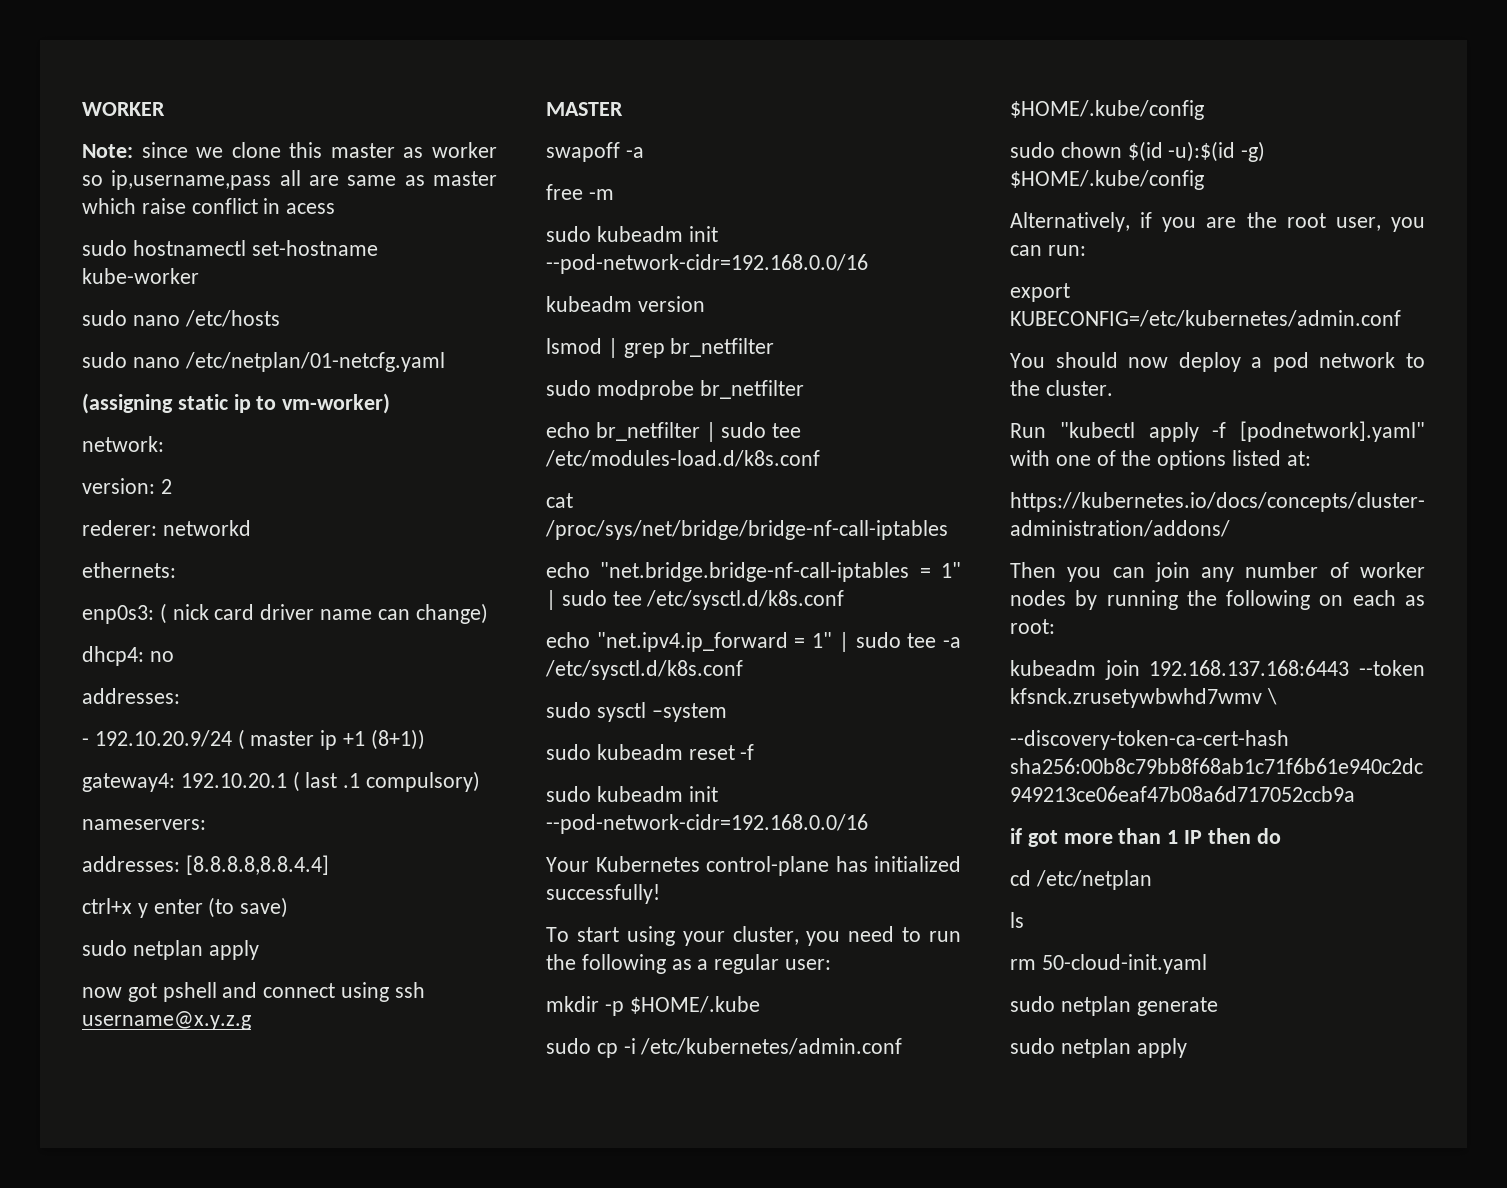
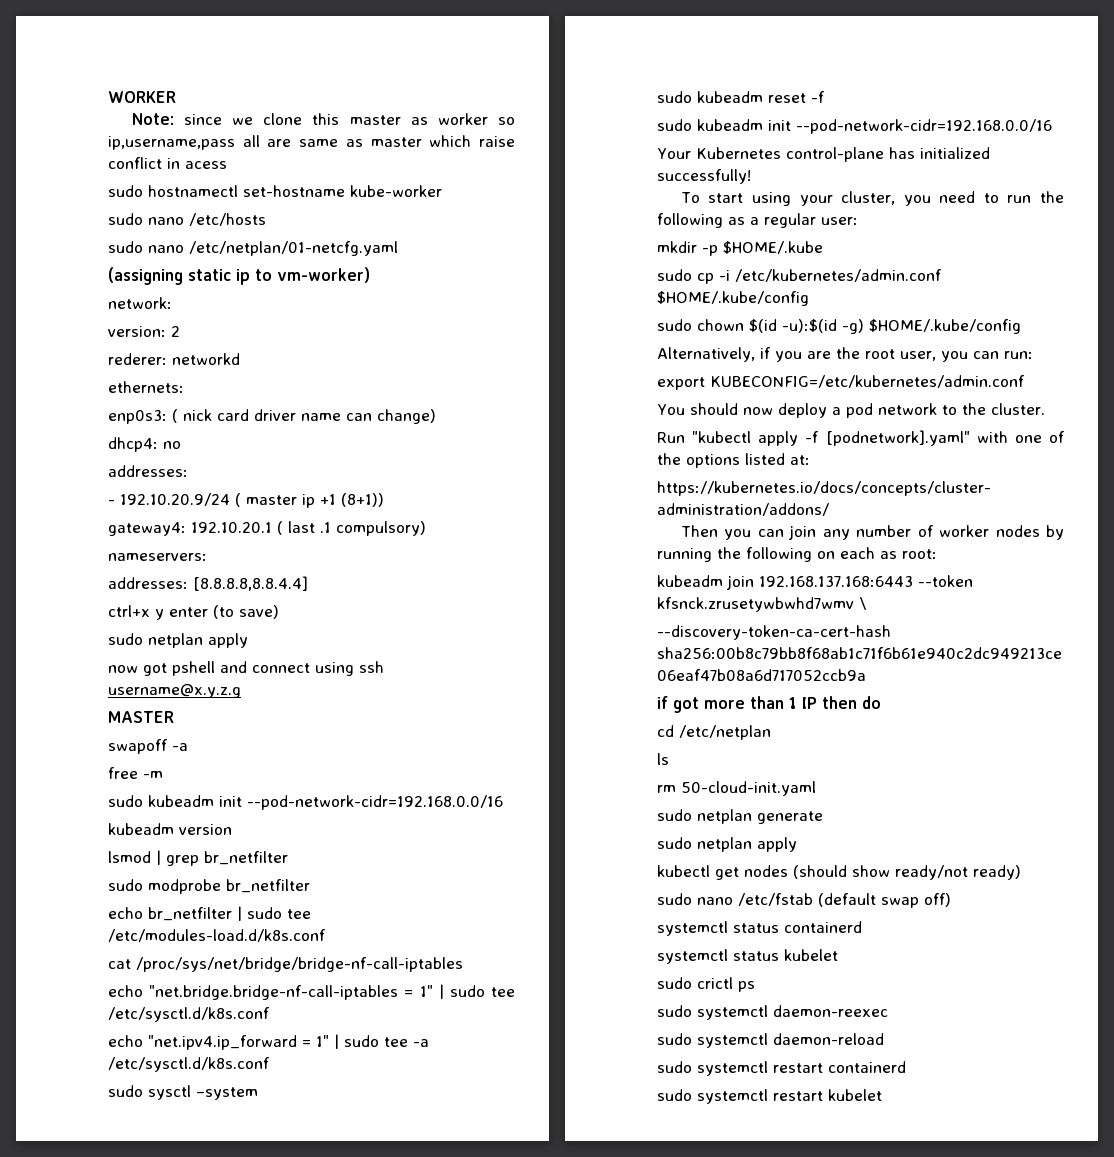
+ kubectl get nodes (should show ready/not ready)
+ sudo nano /etc/fstab (default swap off)
+ systemctl status containerd
+ systemctl status kubelet
+ sudo crictl ps
+ sudo systemctl daemon-reexec
+ sudo systemctl daemon-reload
+ sudo systemctl restart containerd
+ sudo systemctl restart kubelet

